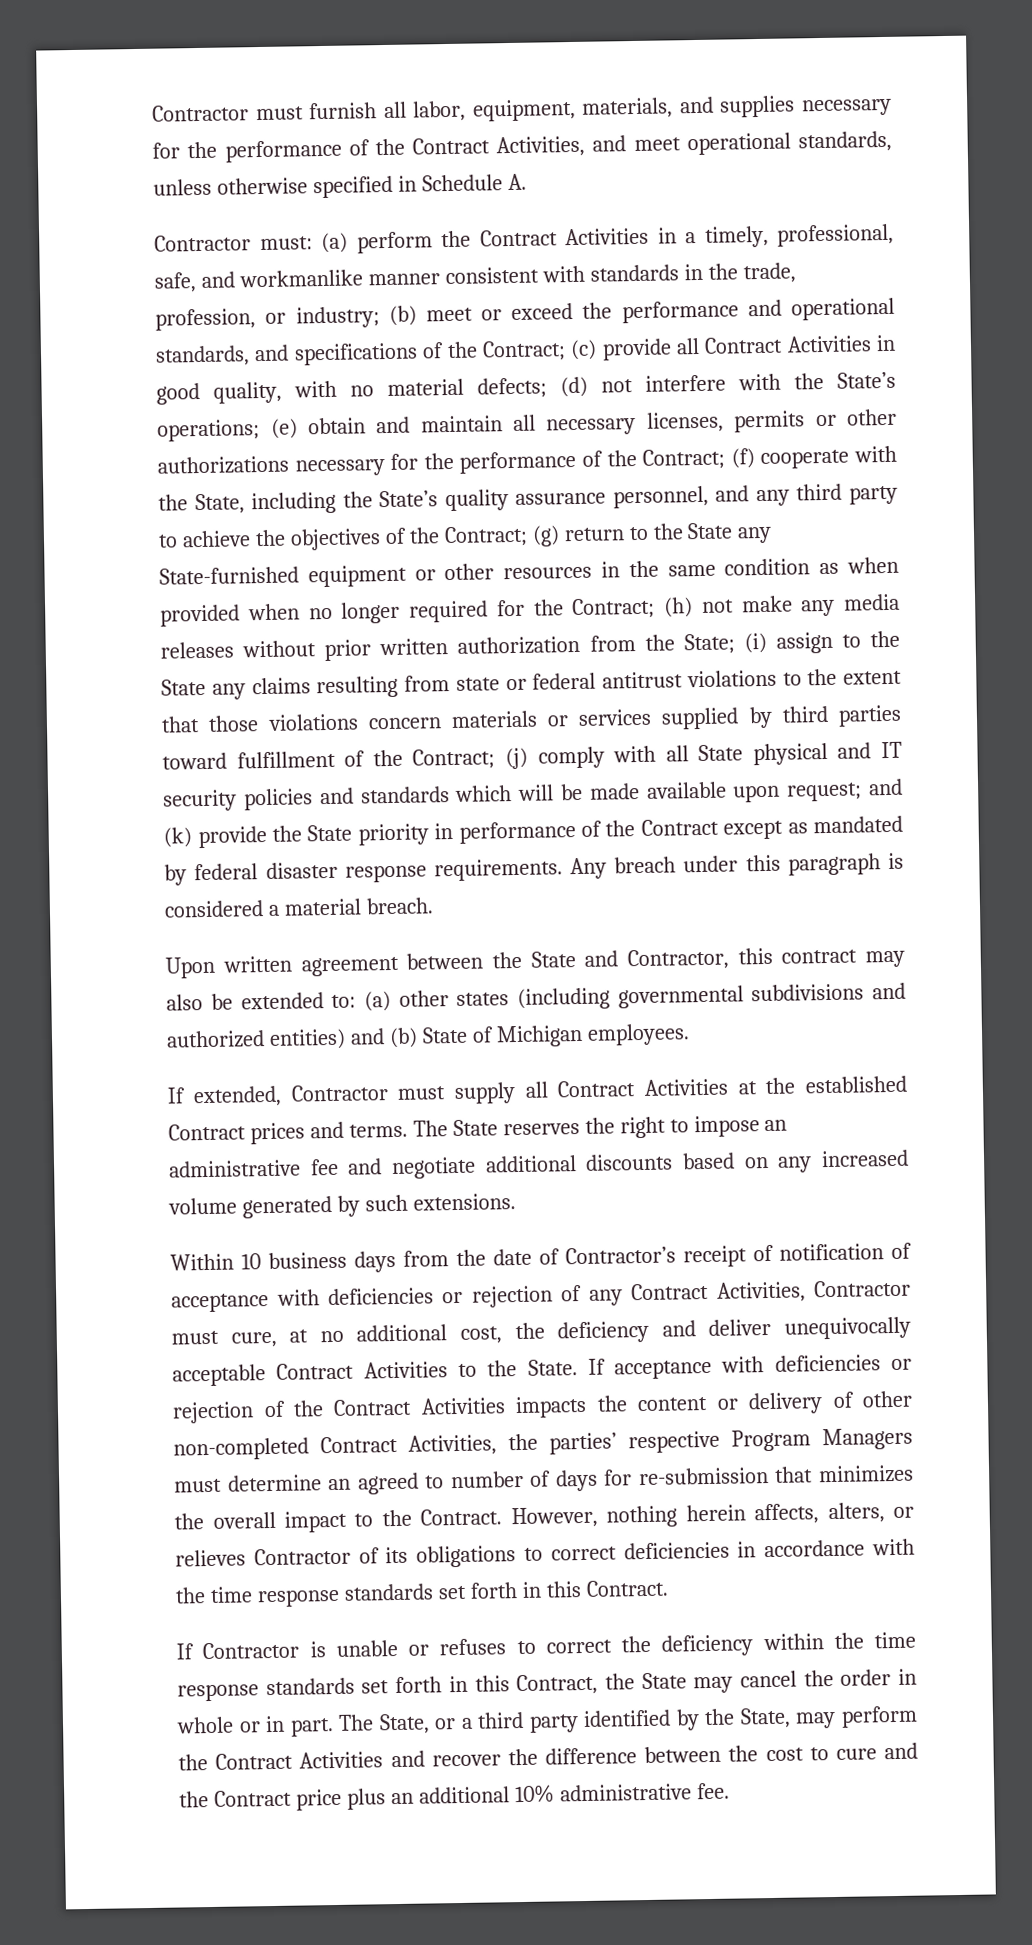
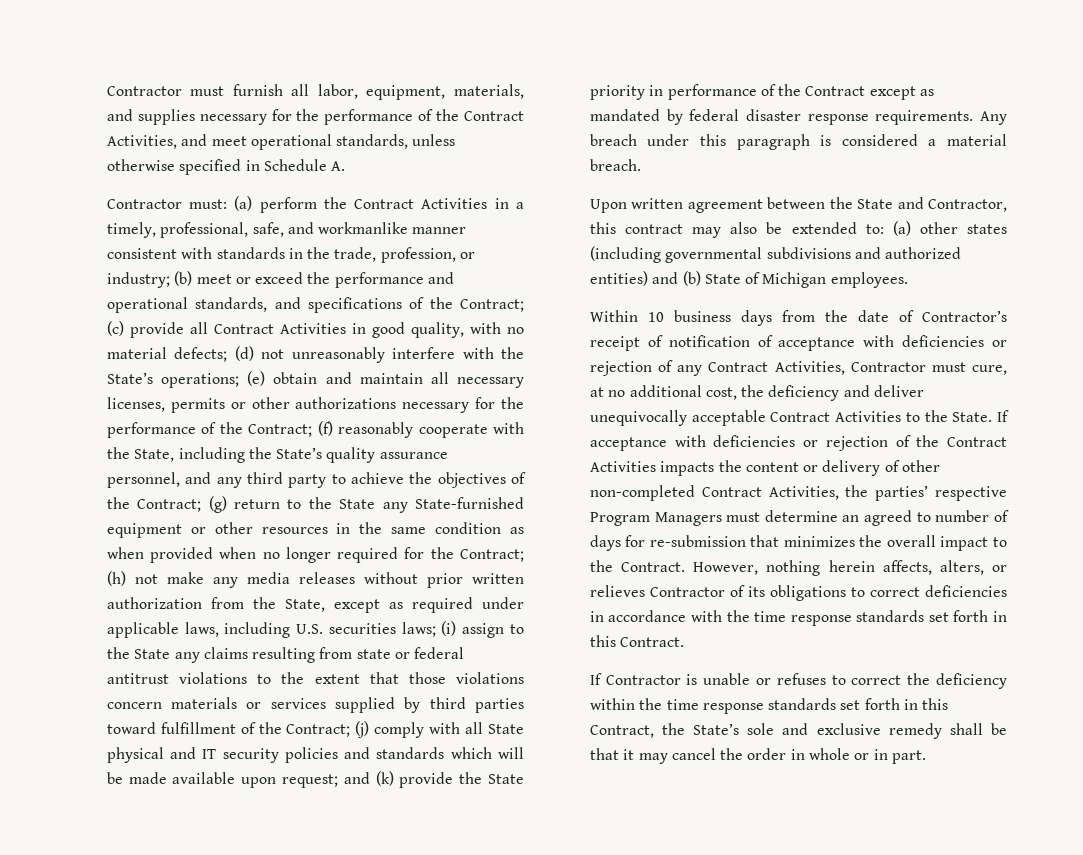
- (d) not interfere with the State’s operations;
+ (d) not unreasonably interfere with the State’s operations;
- (f) cooperate with the State, including the State’s quality assurance personnel, and any third party to achieve the objectives of the Contract;
+ (f) reasonably cooperate with the State, including the State’s quality assurance personnel, and any third party to achieve the objectives of the Contract;
- (h) not make any media releases without prior written authorization from the State;
+ (h) not make any media releases without prior written authorization from the State, except as required under applicable laws, including U.S. securities laws;
- If extended, Contractor must supply all Contract Activities at the established Contract prices and terms. The State reserves the right to impose an administrative fee and negotiate additional discounts based on any increased volume generated by such extensions.
- If Contractor is unable or refuses to correct the deficiency within the time response standards set forth in this Contract, the State may cancel the order in whole or in part. The State, or a third party identified by the State, may perform the Contract Activities and recover the difference between the cost to cure and the Contract price plus an additional 10% administrative fee.
+ If Contractor is unable or refuses to correct the deficiency within the time response standards set forth in this Contract, the State’s sole and exclusive remedy shall be that it may cancel the order in whole or in part.

